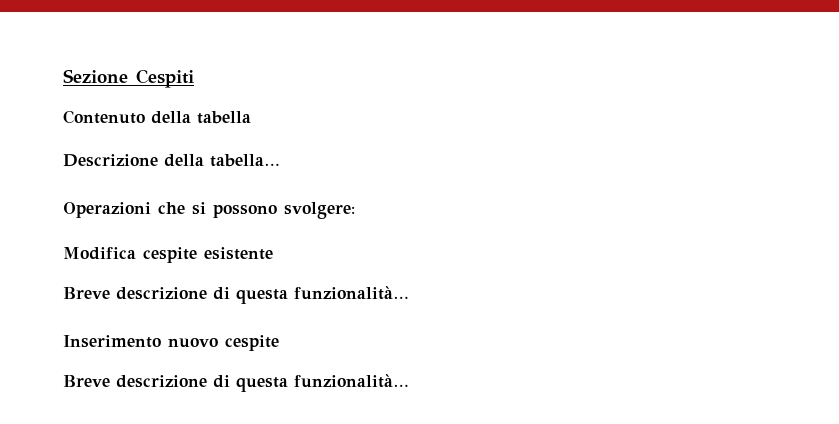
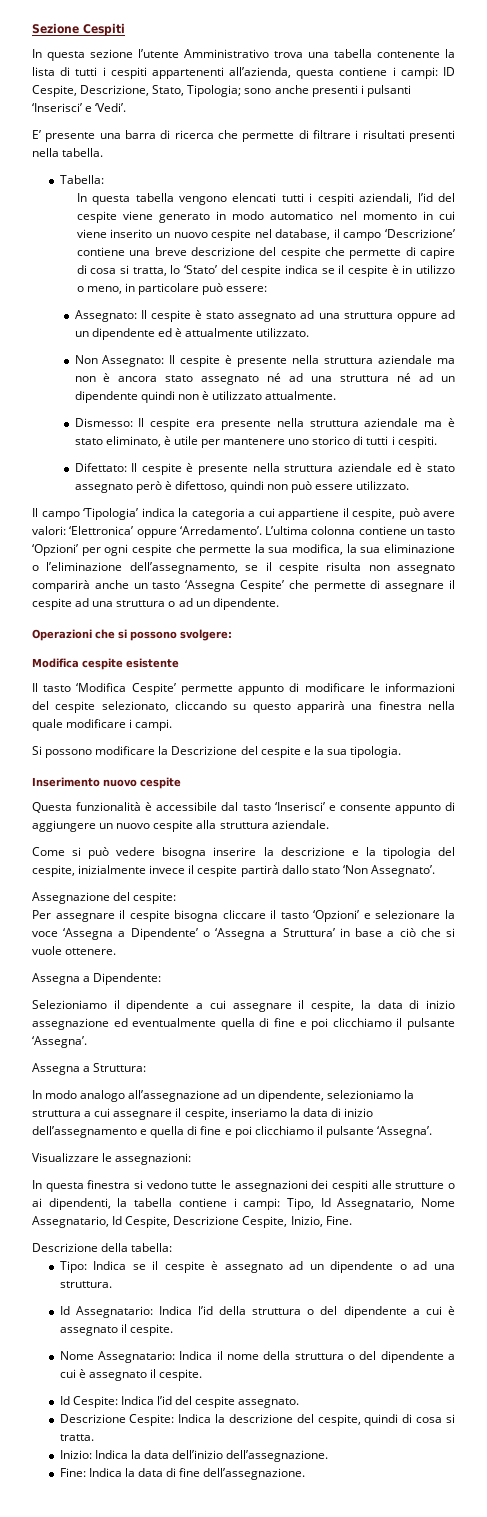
- Contenuto della tabella
- Descrizione della tabella…
+ In questa sezione l’utente Amministrativo trova una tabella contenente la lista di tutti i cespiti appartenenti all’azienda, questa contiene i campi: ID Cespite, Descrizione, Stato, Tipologia; sono anche presenti i pulsanti ‘Inserisci’ e ‘Vedi’.
+ E’ presente una barra di ricerca che permette di filtrare i risultati presenti nella tabella.
+ Tabella:
+ In questa tabella vengono elencati tutti i cespiti aziendali, l’id del cespite viene generato in modo automatico nel momento in cui viene inserito un nuovo cespite nel database, il campo ‘Descrizione’ contiene una breve descrizione del cespite che permette di capire di cosa si tratta, lo ‘Stato’ del cespite indica se il cespite è in utilizzo o meno, in particolare può essere:
+ Assegnato: Il cespite è stato assegnato ad una struttura oppure ad un dipendente ed è attualmente utilizzato.
+ Non Assegnato: Il cespite è presente nella struttura aziendale ma non è ancora stato assegnato né ad una struttura né ad un dipendente quindi non è utilizzato attualmente.
+ Dismesso: Il cespite era presente nella struttura aziendale ma è stato eliminato, è utile per mantenere uno storico di tutti i cespiti.
+ Difettato: Il cespite è presente nella struttura aziendale ed è stato assegnato però è difettoso, quindi non può essere utilizzato.
+ Il campo ‘Tipologia’ indica la categoria a cui appartiene il cespite, può avere valori: ‘Elettronica’ oppure ‘Arredamento’. L’ultima colonna contiene un tasto ‘Opzioni’ per ogni cespite che permette la sua modifica, la sua eliminazione o l’eliminazione dell’assegnamento, se il cespite risulta non assegnato comparirà anche un tasto ‘Assegna Cespite’ che permette di assegnare il cespite ad una struttura o ad un dipendente.
  Modifica cespite esistente
- Breve descrizione di questa funzionalità…
+ Il tasto ‘Modifica Cespite’ permette appunto di modificare le informazioni del cespite selezionato, cliccando su questo apparirà una finestra nella quale modificare i campi.
+ Si possono modificare la Descrizione del cespite e la sua tipologia.
  Inserimento nuovo cespite
- Breve descrizione di questa funzionalità…
+ Questa funzionalità è accessibile dal tasto ‘Inserisci’ e consente appunto di aggiungere un nuovo cespite alla struttura aziendale.
+ Come si può vedere bisogna inserire la descrizione e la tipologia del cespite, inizialmente invece il cespite partirà dallo stato ‘Non Assegnato’.
+ Assegnazione del cespite:
+ Per assegnare il cespite bisogna cliccare il tasto ‘Opzioni’ e selezionare la voce ‘Assegna a Dipendente’ o ‘Assegna a Struttura’ in base a ciò che si vuole ottenere.
+ Assegna a Dipendente:
+ Selezioniamo il dipendente a cui assegnare il cespite, la data di inizio assegnazione ed eventualmente quella di fine e poi clicchiamo il pulsante ‘Assegna’.
+ Assegna a Struttura:
+ In modo analogo all’assegnazione ad un dipendente, selezioniamo la struttura a cui assegnare il cespite, inseriamo la data di inizio dell’assegnamento e quella di fine e poi clicchiamo il pulsante ‘Assegna’.
+ Visualizzare le assegnazioni:
+ In questa finestra si vedono tutte le assegnazioni dei cespiti alle strutture o ai dipendenti, la tabella contiene i campi: Tipo, Id Assegnatario, Nome Assegnatario, Id Cespite, Descrizione Cespite, Inizio, Fine.
+ Descrizione della tabella:
+ Tipo: Indica se il cespite è assegnato ad un dipendente o ad una struttura.
+ Id Assegnatario: Indica l’id della struttura o del dipendente a cui è assegnato il cespite.
+ Nome Assegnatario: Indica il nome della struttura o del dipendente a cui è assegnato il cespite.
+ Id Cespite: Indica l’id del cespite assegnato.
+ Descrizione Cespite: Indica la descrizione del cespite, quindi di cosa si tratta.
+ Inizio: Indica la data dell’inizio dell’assegnazione.
+ Fine: Indica la data di fine dell’assegnazione.

